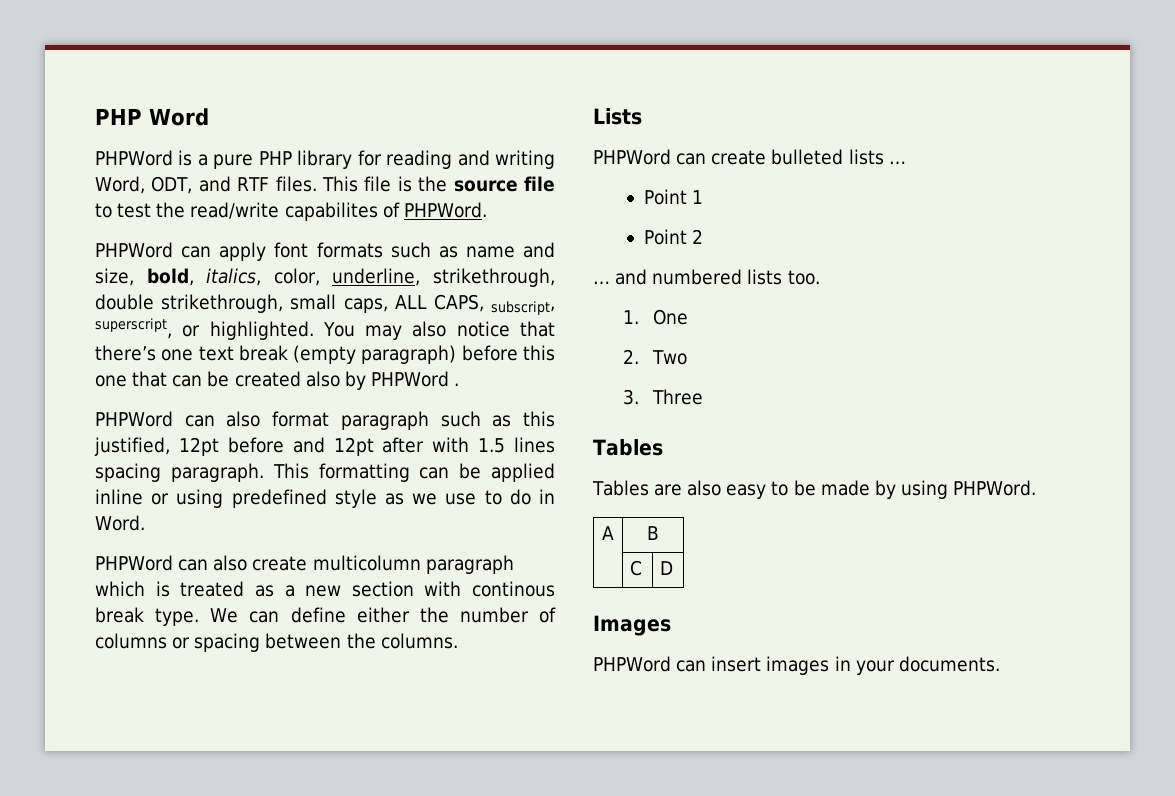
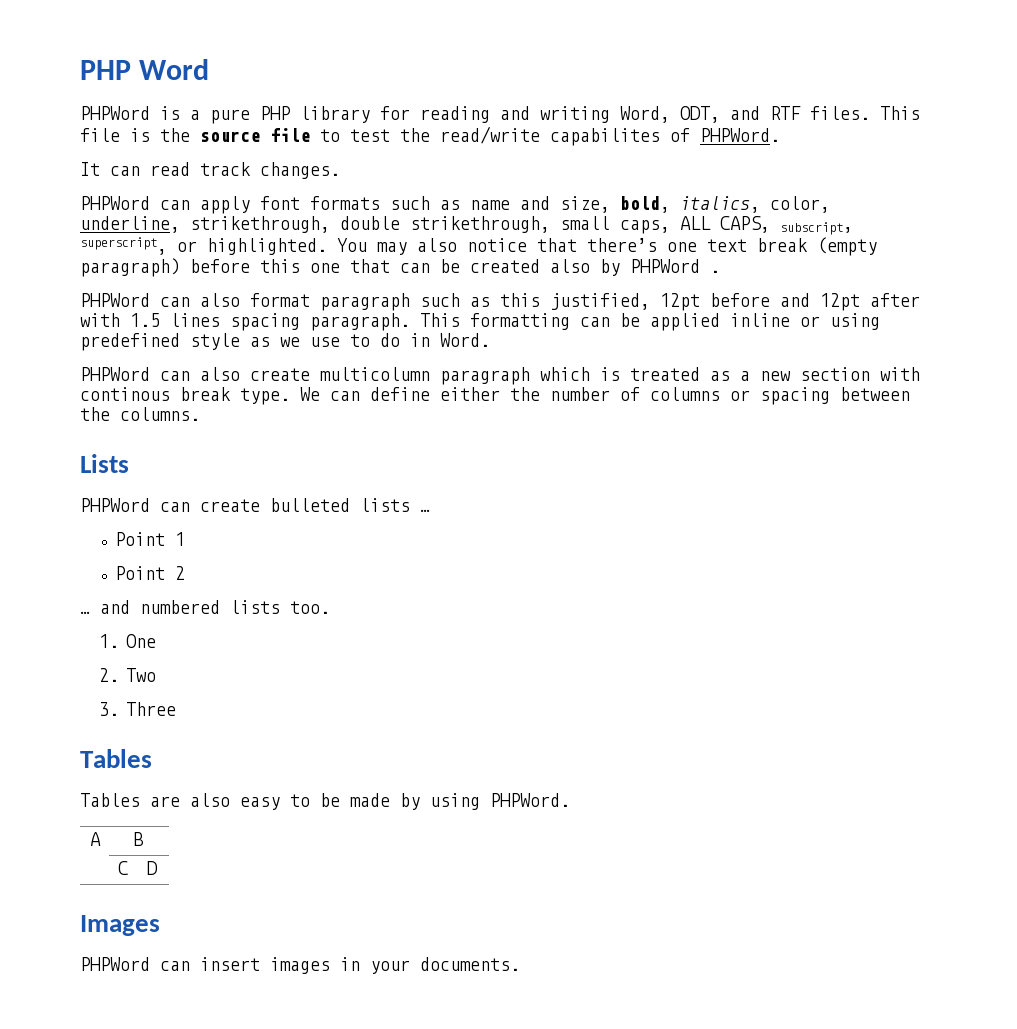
+ It can read track changes.

